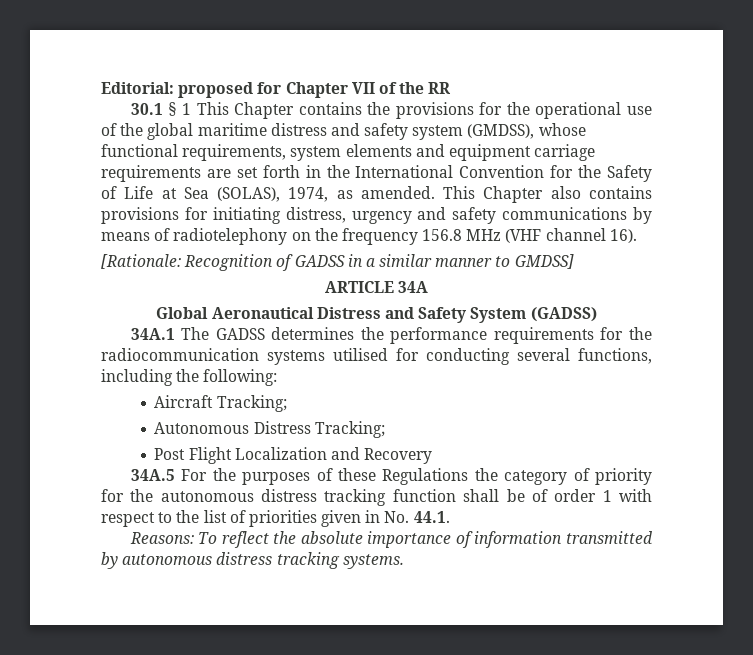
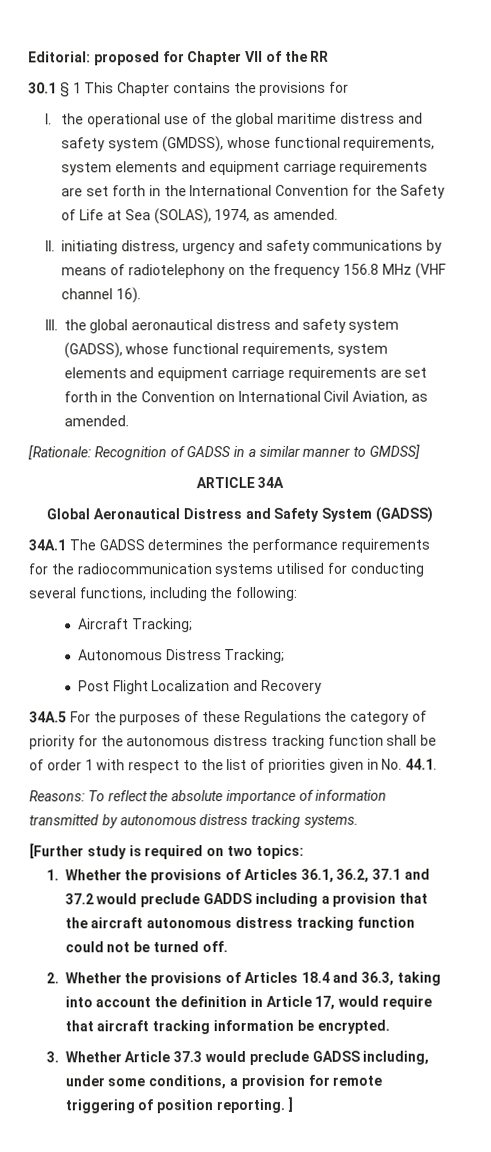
- 30.1 § 1 This Chapter contains the provisions for the operational use of the global maritime distress and safety system (GMDSS), whose functional requirements, system elements and equipment carriage requirements are set forth in the International Convention for the Safety of Life at Sea (SOLAS), 1974, as amended. This Chapter also contains provisions for initiating distress, urgency and safety communications by means of radiotelephony on the frequency 156.8 MHz (VHF channel 16).
+ 30.1 § 1 This Chapter contains the provisions for
+ I. the operational use of the global maritime distress and safety system (GMDSS), whose functional requirements, system elements and equipment carriage requirements are set forth in the International Convention for the Safety of Life at Sea (SOLAS), 1974, as amended.
+ II. initiating distress, urgency and safety communications by means of radiotelephony on the frequency 156.8 MHz (VHF channel 16).
+ III. the global aeronautical distress and safety system (GADSS), whose functional requirements, system elements and equipment carriage requirements are set forth in the Convention on International Civil Aviation, as amended.
+ [Further study is required on two topics:
+ 1. Whether the provisions of Articles 36.1, 36.2, 37.1 and 37.2 would preclude GADDS including a provision that the aircraft autonomous distress tracking function could not be turned off.
+ 2. Whether the provisions of Articles 18.4 and 36.3, taking into account the definition in Article 17, would require that aircraft tracking information be encrypted.
+ 3. Whether Article 37.3 would preclude GADSS including, under some conditions, a provision for remote triggering of position reporting. ]

